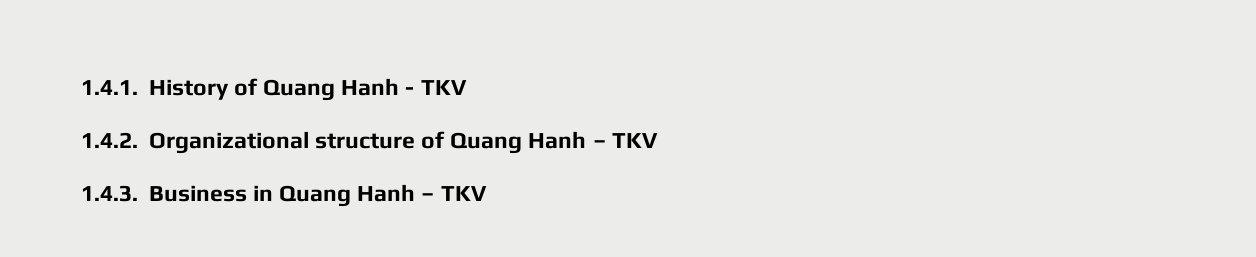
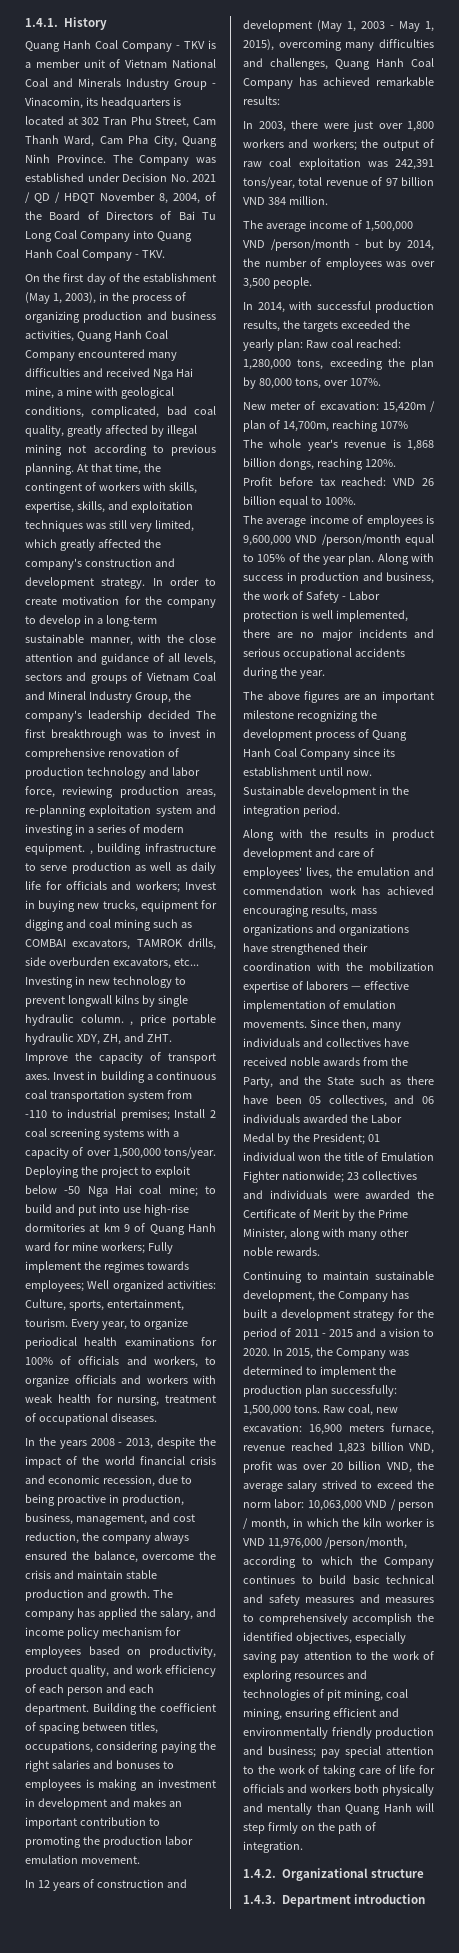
- 1.4.1. History of Quang Hanh - TKV
- 1.4.2. Organizational structure of Quang Hanh – TKV
- 1.4.3. Business in Quang Hanh – TKV
+ 1.4.1. History
+ Quang Hanh Coal Company - TKV is a member unit of Vietnam National Coal and Minerals Industry Group - Vinacomin, its headquarters is located at 302 Tran Phu Street, Cam Thanh Ward, Cam Pha City, Quang Ninh Province. The Company was established under Decision No. 2021 / QD / HĐQT November 8, 2004, of the Board of Directors of Bai Tu Long Coal Company into Quang Hanh Coal Company - TKV.
+ On the first day of the establishment (May 1, 2003), in the process of organizing production and business activities, Quang Hanh Coal Company encountered many difficulties and received Nga Hai mine, a mine with geological conditions, complicated, bad coal quality, greatly affected by illegal mining not according to previous planning. At that time, the contingent of workers with skills, expertise, skills, and exploitation techniques was still very limited, which greatly affected the company's construction and development strategy. In order to create motivation for the company to develop in a long-term sustainable manner, with the close attention and guidance of all levels, sectors and groups of Vietnam Coal and Mineral Industry Group, the company's leadership decided The first breakthrough was to invest in comprehensive renovation of production technology and labor force, reviewing production areas, re-planning exploitation system and investing in a series of modern equipment. , building infrastructure to serve production as well as daily life for officials and workers; Invest in buying new trucks, equipment for digging and coal mining such as COMBAI excavators, TAMROK drills, side overburden excavators, etc... Investing in new technology to prevent longwall kilns by single hydraulic column. , price portable hydraulic XDY, ZH, and ZHT. Improve the capacity of transport axes. Invest in building a continuous coal transportation system from -110 to industrial premises; Install 2 coal screening systems with a capacity of over 1,500,000 tons/year. Deploying the project to exploit below -50 Nga Hai coal mine; to build and put into use high-rise dormitories at km 9 of Quang Hanh ward for mine workers; Fully implement the regimes towards employees; Well organized activities: Culture, sports, entertainment, tourism. Every year, to organize periodical health examinations for 100% of officials and workers, to organize officials and workers with weak health for nursing, treatment of occupational diseases.
+ In the years 2008 - 2013, despite the impact of the world financial crisis and economic recession, due to being proactive in production, business, management, and cost reduction, the company always ensured the balance, overcome the crisis and maintain stable production and growth. The company has applied the salary, and income policy mechanism for employees based on productivity, product quality, and work efficiency of each person and each department. Building the coefficient of spacing between titles, occupations, considering paying the right salaries and bonuses to employees is making an investment in development and makes an important contribution to promoting the production labor emulation movement.
+ In 12 years of construction and development (May 1, 2003 - May 1, 2015), overcoming many difficulties and challenges, Quang Hanh Coal Company has achieved remarkable results:
+ In 2003, there were just over 1,800 workers and workers; the output of raw coal exploitation was 242,391 tons/year, total revenue of 97 billion VND 384 million.
+ The average income of 1,500,000 VND /person/month - but by 2014, the number of employees was over 3,500 people.
+ In 2014, with successful production results, the targets exceeded the yearly plan: Raw coal reached: 1,280,000 tons, exceeding the plan by 80,000 tons, over 107%.
+ New meter of excavation: 15,420m / plan of 14,700m, reaching 107%
+ The whole year's revenue is 1,868 billion dongs, reaching 120%.
+ Profit before tax reached: VND 26 billion equal to 100%.
+ The average income of employees is 9,600,000 VND /person/month equal to 105% of the year plan. Along with success in production and business, the work of Safety - Labor protection is well implemented, there are no major incidents and serious occupational accidents during the year.
+ The above figures are an important milestone recognizing the development process of Quang Hanh Coal Company since its establishment until now. Sustainable development in the integration period.
+ Along with the results in product development and care of employees' lives, the emulation and commendation work has achieved encouraging results, mass organizations and organizations have strengthened their coordination with the mobilization expertise of laborers — effective implementation of emulation movements. Since then, many individuals and collectives have received noble awards from the Party, and the State such as there have been 05 collectives, and 06 individuals awarded the Labor Medal by the President; 01 individual won the title of Emulation Fighter nationwide; 23 collectives and individuals were awarded the Certificate of Merit by the Prime Minister, along with many other noble rewards.
+ Continuing to maintain sustainable development, the Company has built a development strategy for the period of 2011 - 2015 and a vision to 2020. In 2015, the Company was determined to implement the production plan successfully: 1,500,000 tons. Raw coal, new excavation: 16,900 meters furnace, revenue reached 1,823 billion VND, profit was over 20 billion VND, the average salary strived to exceed the norm labor: 10,063,000 VND / person / month, in which the kiln worker is VND 11,976,000 /person/month, according to which the Company continues to build basic technical and safety measures and measures to comprehensively accomplish the identified objectives, especially saving pay attention to the work of exploring resources and technologies of pit mining, coal mining, ensuring efficient and environmentally friendly production and business; pay special attention to the work of taking care of life for officials and workers both physically and mentally than Quang Hanh will step firmly on the path of integration.
+ 1.4.2. Organizational structure
+ 1.4.3. Department introduction

